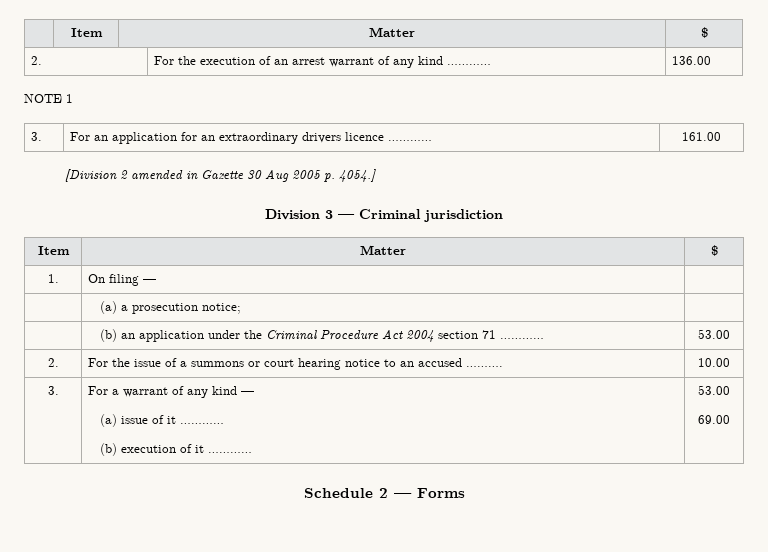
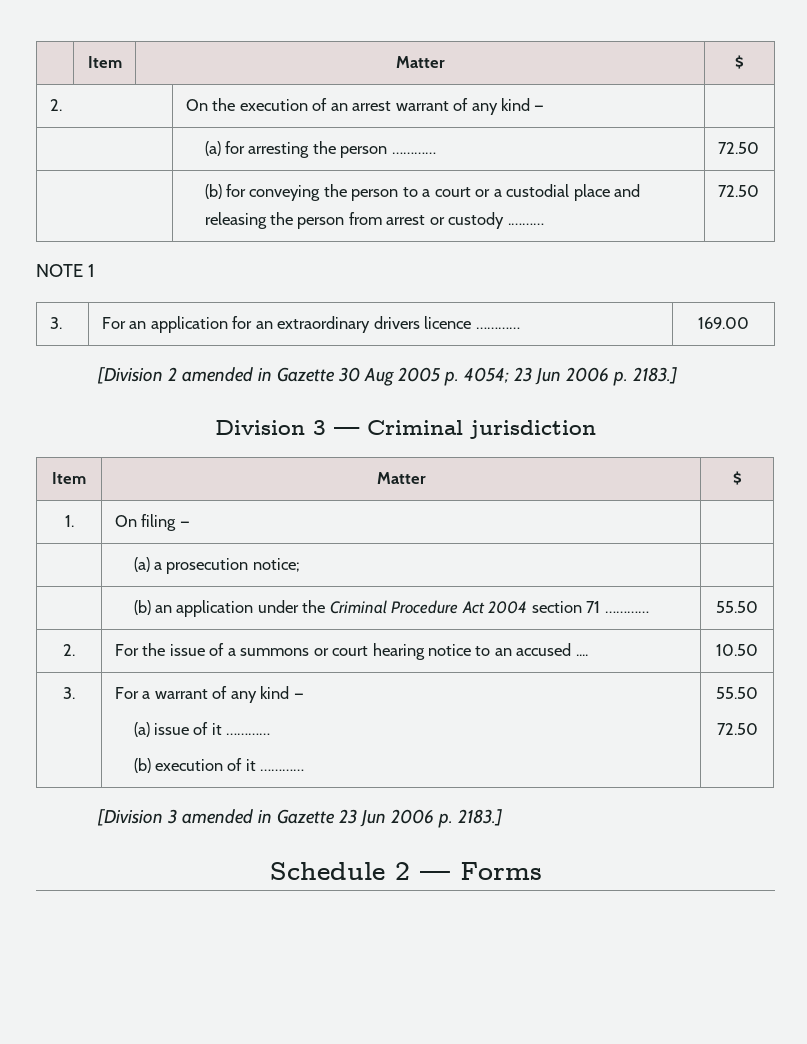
- 2. | For the execution of an arrest warrant of any kind ………… | 136.00
+ 2. | On the execution of an arrest warrant of any kind — |
+ | (a) for arresting the person ………… | 72.50
+ | (b) for conveying the person to a court or a custodial place and releasing the person from arrest or custody .……… | 72.50
- 3. | For an application for an extraordinary drivers licence ………… | 161.00
+ 3. | For an application for an extraordinary drivers licence ………… | 169.00
- [Division 2 amended in Gazette 30 Aug 2005 p. 4054.]
+ [Division 2 amended in Gazette 30 Aug 2005 p. 4054; 23 Jun 2006 p. 2183.]
- | (b) an application under the Criminal Procedure Act 2004 section 71 ………… | 53.00
+ | (b) an application under the Criminal Procedure Act 2004 section 71 ………… | 55.50
- 2. | For the issue of a summons or court hearing notice to an accused ………. | 10.00
+ 2. | For the issue of a summons or court hearing notice to an accused .... | 10.50
  3. | For a warrant of any kind —
  (a) issue of it …………
- (b) execution of it ………… | 53.00
- 69.00
+ (b) execution of it ………… | 55.50
+ 72.50
+ [Division 3 amended in Gazette 23 Jun 2006 p. 2183.]

